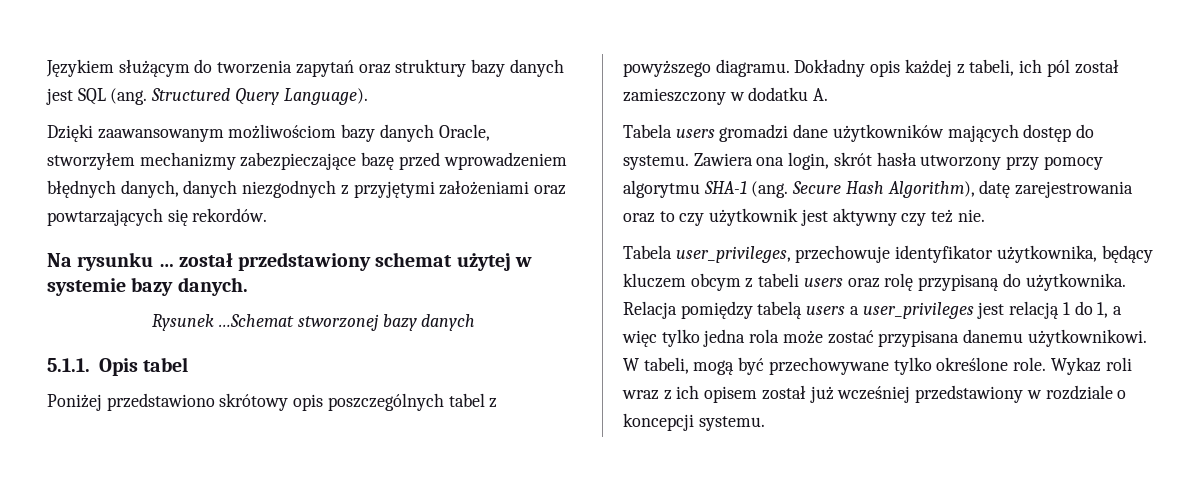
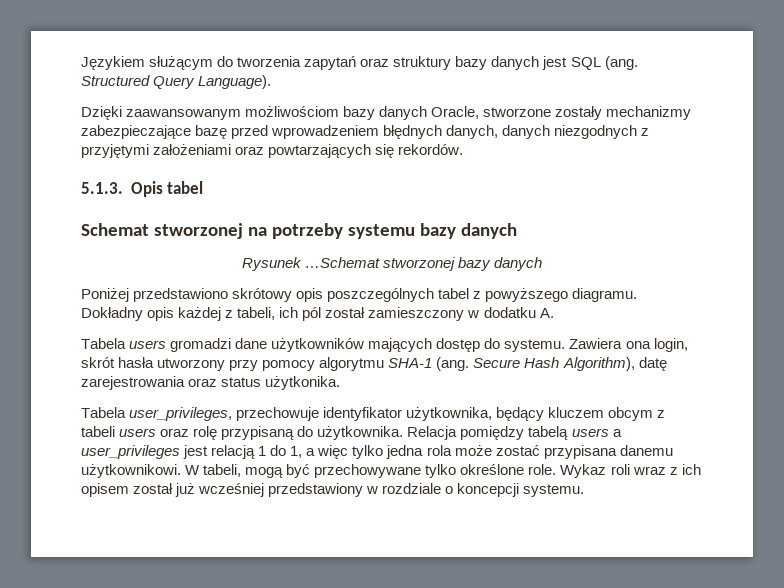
- Dzięki zaawansowanym możliwościom bazy danych Oracle, stworzyłem mechanizmy zabezpieczające bazę przed wprowadzeniem błędnych danych, danych niezgodnych z przyjętymi założeniami oraz powtarzających się rekordów.
+ Dzięki zaawansowanym możliwościom bazy danych Oracle, stworzone zostały mechanizmy zabezpieczające bazę przed wprowadzeniem błędnych danych, danych niezgodnych z przyjętymi założeniami oraz powtarzających się rekordów.
- Na rysunku … został przedstawiony schemat użytej w systemie bazy danych.
+ 5.1.3. Opis tabel
+ Schemat stworzonej na potrzeby systemu bazy danych
- 5.1.1. Opis tabel
- Secure Hash Algorithm), datę zarejestrowania oraz to czy użytkownik jest aktywny czy też nie.
+ Secure Hash Algorithm), datę zarejestrowania oraz status użytkonika.

